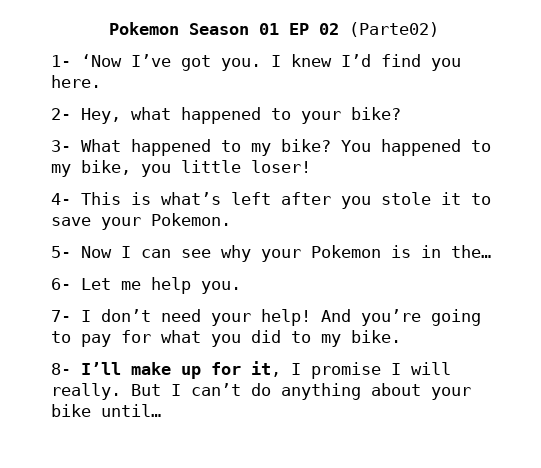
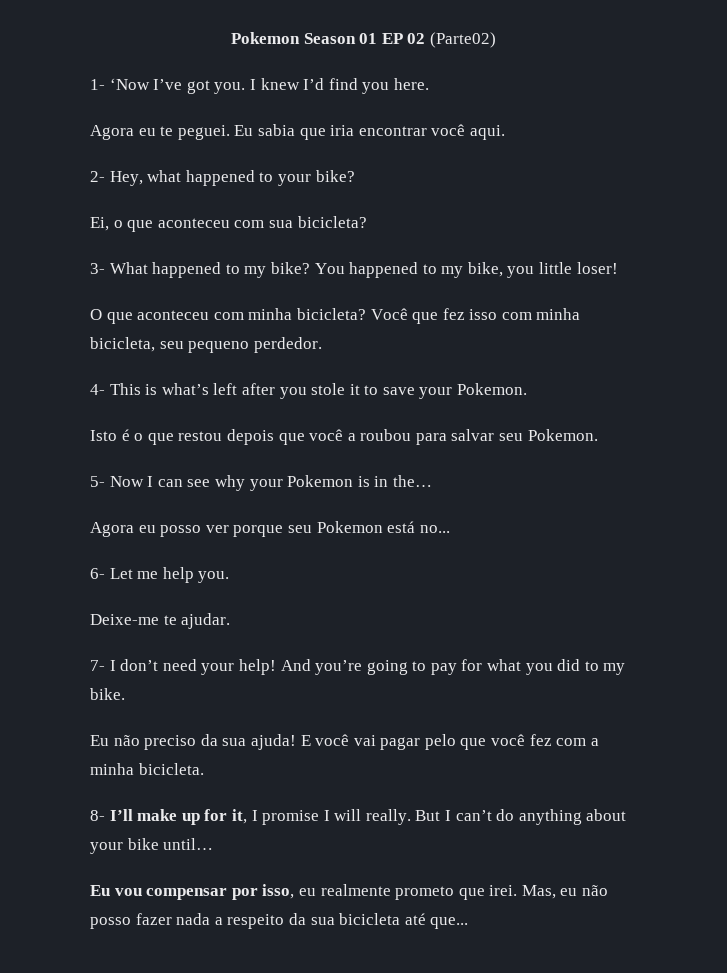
+ Agora eu te peguei. Eu sabia que iria encontrar você aqui.
+ Ei, o que aconteceu com sua bicicleta?
+ O que aconteceu com minha bicicleta? Você que fez isso com minha bicicleta, seu pequeno perdedor.
+ Isto é o que restou depois que você a roubou para salvar seu Pokemon.
+ Agora eu posso ver porque seu Pokemon está no...
+ Deixe-me te ajudar.
+ Eu não preciso da sua ajuda! E você vai pagar pelo que você fez com a minha bicicleta.
+ Eu vou compensar por isso, eu realmente prometo que irei. Mas, eu não posso fazer nada a respeito da sua bicicleta até que...

